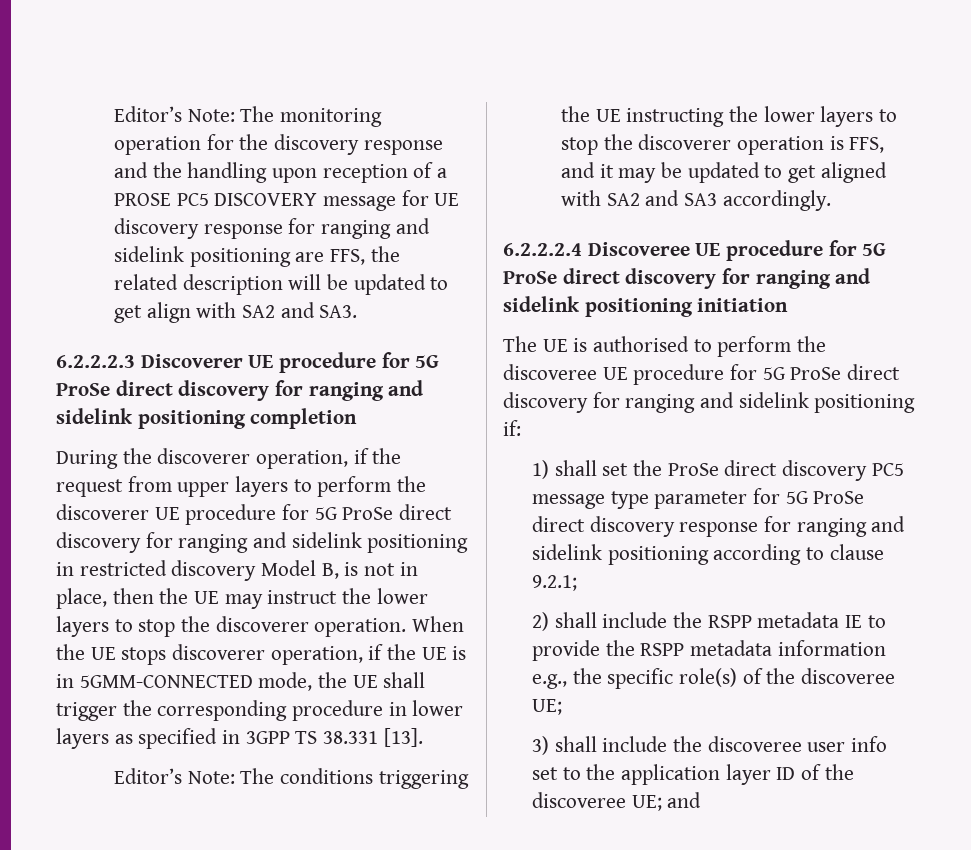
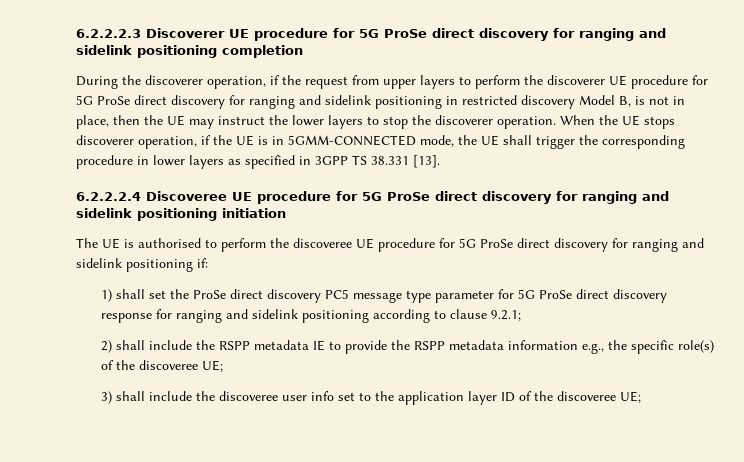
- Editor’s Note: The monitoring operation for the discovery response and the handling upon reception of a PROSE PC5 DISCOVERY message for UE discovery response for ranging and sidelink positioning are FFS, the related description will be updated to get align with SA2 and SA3.
- Editor’s Note: The conditions triggering the UE instructing the lower layers to stop the discoverer operation is FFS, and it may be updated to get aligned with SA2 and SA3 accordingly.
- 3) shall include the discoveree user info set to the application layer ID of the discoveree UE; and
+ 3) shall include the discoveree user info set to the application layer ID of the discoveree UE;

